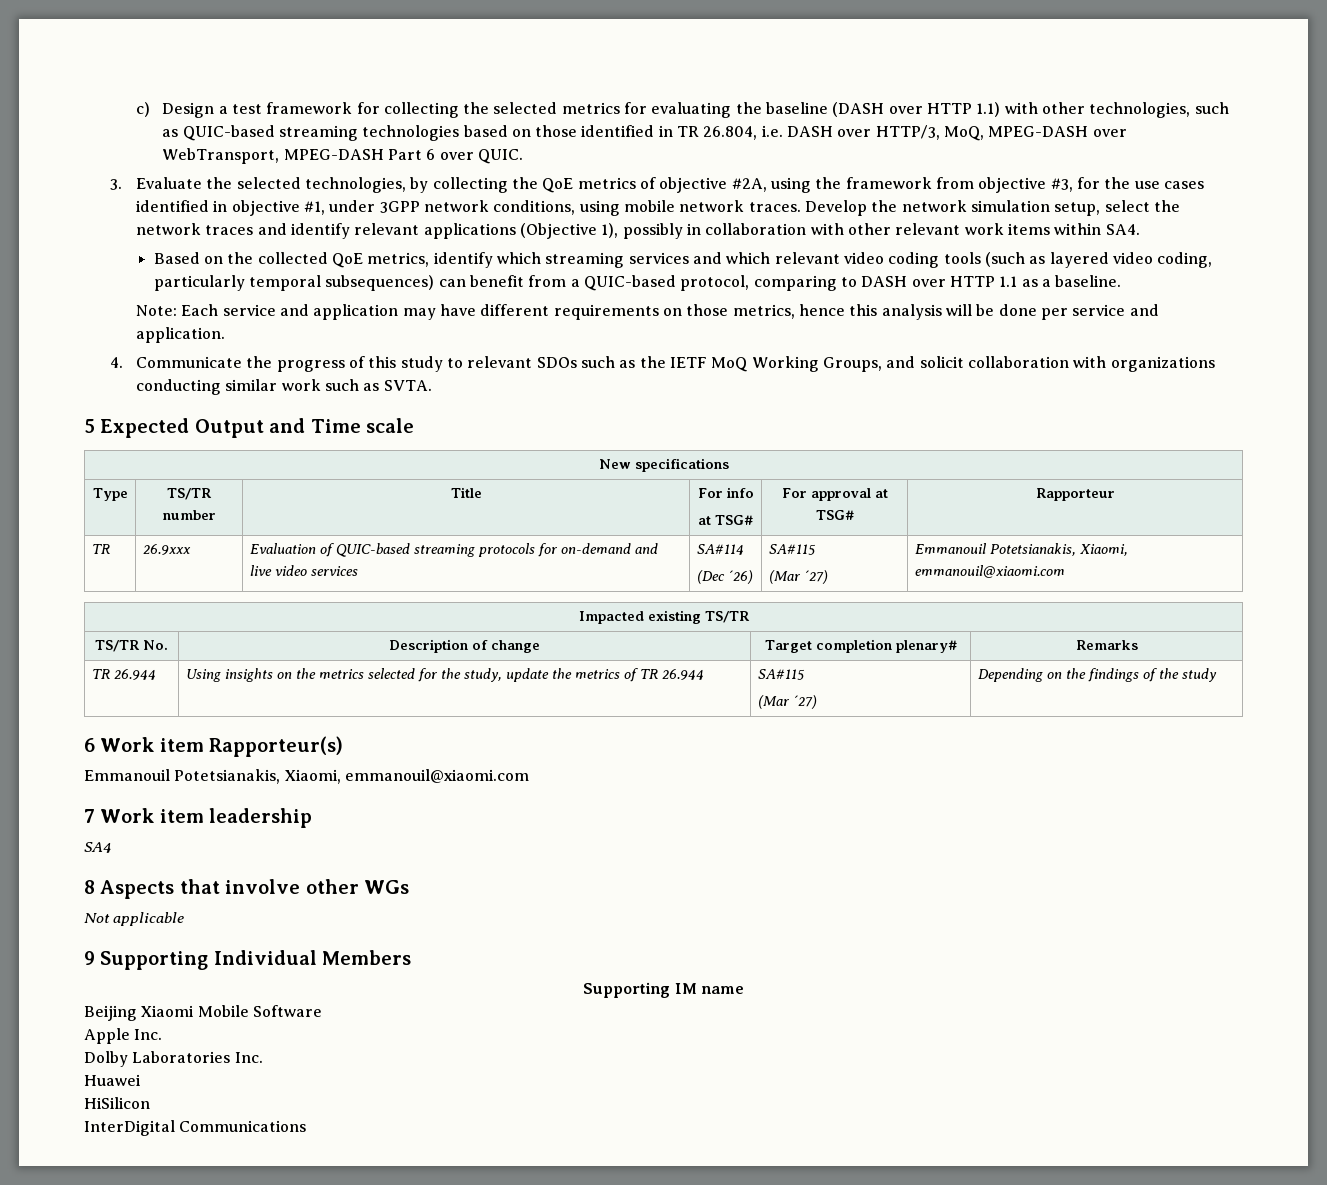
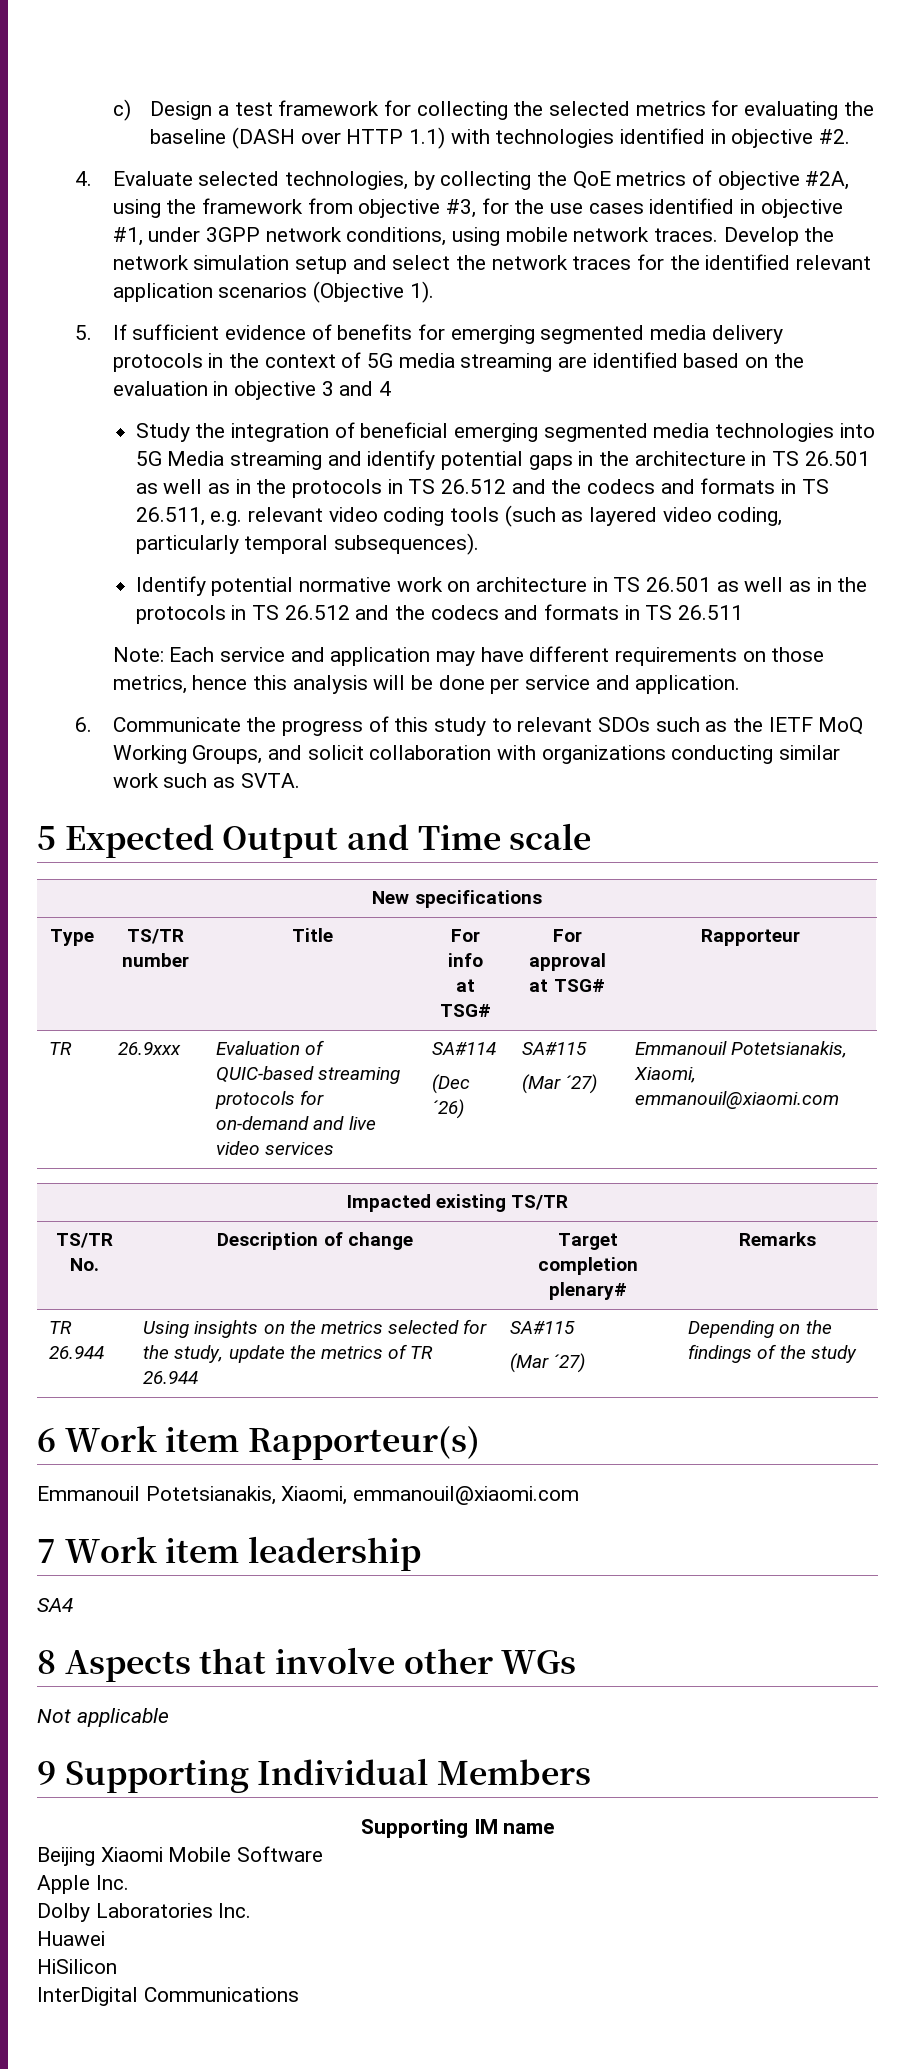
- c) Design a test framework for collecting the selected metrics for evaluating the baseline (DASH over HTTP 1.1) with other technologies, such as QUIC-based streaming technologies based on those identified in TR 26.804, i.e. DASH over HTTP/3, MoQ, MPEG-DASH over WebTransport, MPEG-DASH Part 6 over QUIC.
- 3. Evaluate the selected technologies, by collecting the QoE metrics of objective #2A, using the framework from objective #3, for the use cases identified in objective #1, under 3GPP network conditions, using mobile network traces.
+ c) Design a test framework for collecting the selected metrics for evaluating the baseline (DASH over HTTP 1.1) with technologies identified in objective #2.
+ 4. Evaluate selected technologies, by collecting the QoE metrics of objective #2A, using the framework from objective #3, for the use cases identified in objective #1, under 3GPP network conditions, using mobile network traces.
- Develop the network simulation setup, select the network traces and identify relevant applications (Objective 1), possibly in collaboration with other relevant work items within SA4.
- Based on the collected QoE metrics, identify which streaming services and which relevant video coding tools (such as layered video coding, particularly temporal subsequences) can benefit from a QUIC-based protocol, comparing to DASH over HTTP 1.1 as a baseline.
+ Develop the network simulation setup and select the network traces for the identified relevant application scenarios (Objective 1).
+ 5. If sufficient evidence of benefits for emerging segmented media delivery protocols in the context of 5G media streaming are identified based on the evaluation in objective 3 and 4
+ Study the integration of beneficial emerging segmented media technologies into 5G Media streaming and identify potential gaps in the architecture in TS 26.501 as well as in the protocols in TS 26.512 and the codecs and formats in TS 26.511, e.g. relevant video coding tools (such as layered video coding, particularly temporal subsequences).
+ Identify potential normative work on architecture in TS 26.501 as well as in the protocols in TS 26.512 and the codecs and formats in TS 26.511
- 4. Communicate the progress of this study to relevant SDOs such as the IETF MoQ Working Groups, and solicit collaboration with organizations conducting similar work such as SVTA.
+ 6. Communicate the progress of this study to relevant SDOs such as the IETF MoQ Working Groups, and solicit collaboration with organizations conducting similar work such as SVTA.

